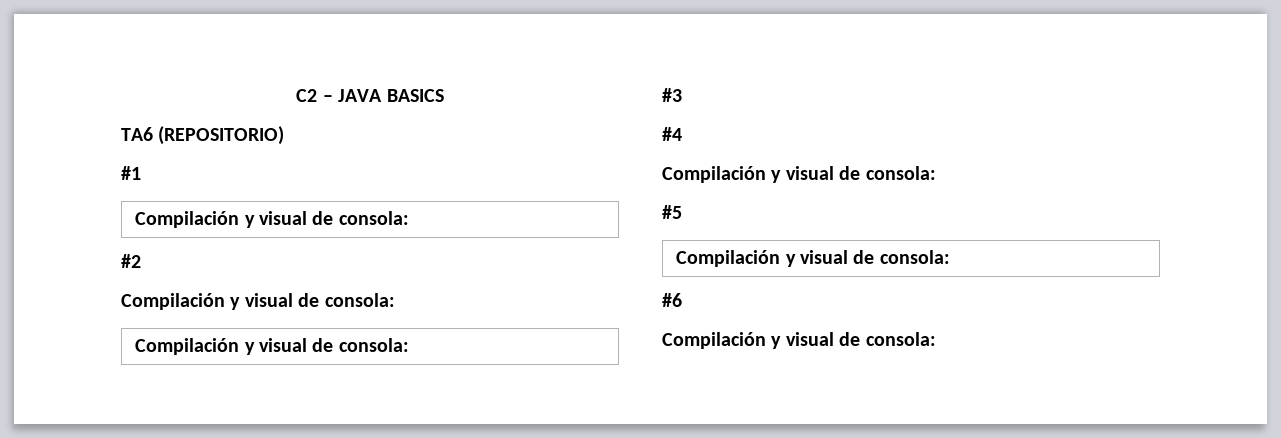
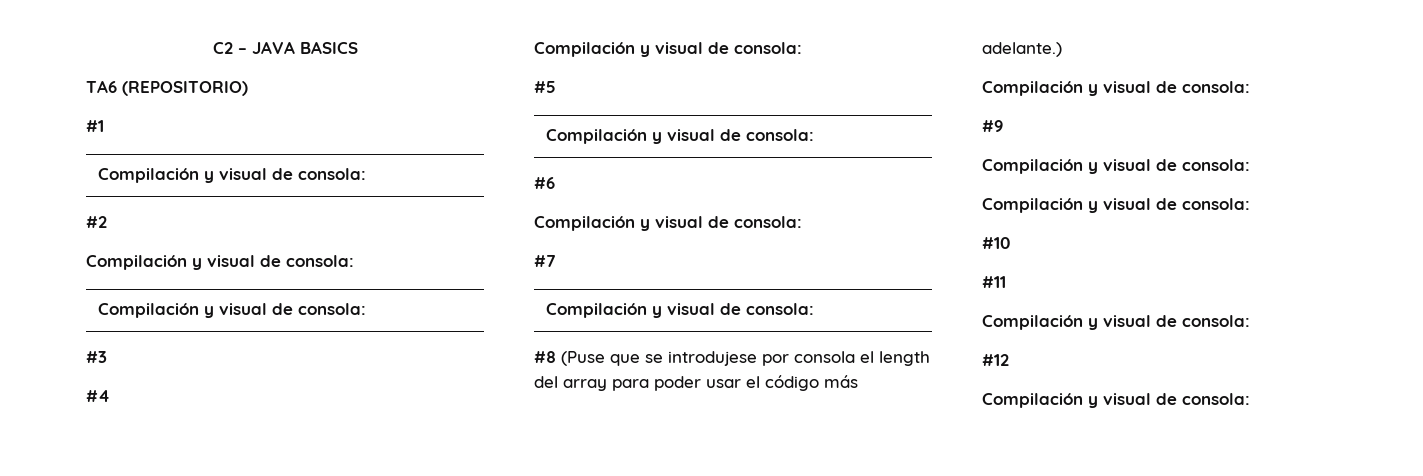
+ #7
+ Compilación y visual de consola:
+ #8 (Puse que se introdujese por consola el length del array para poder usar el código más adelante.)
+ Compilación y visual de consola:
+ #9
+ Compilación y visual de consola:
+ Compilación y visual de consola:
+ #10
+ #11
+ Compilación y visual de consola:
+ #12
+ Compilación y visual de consola:

